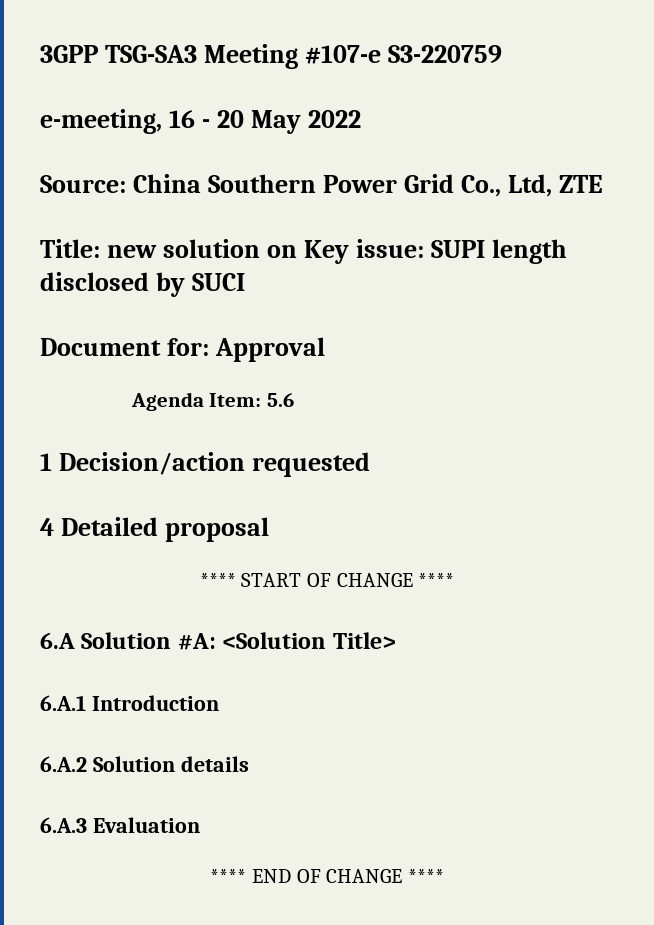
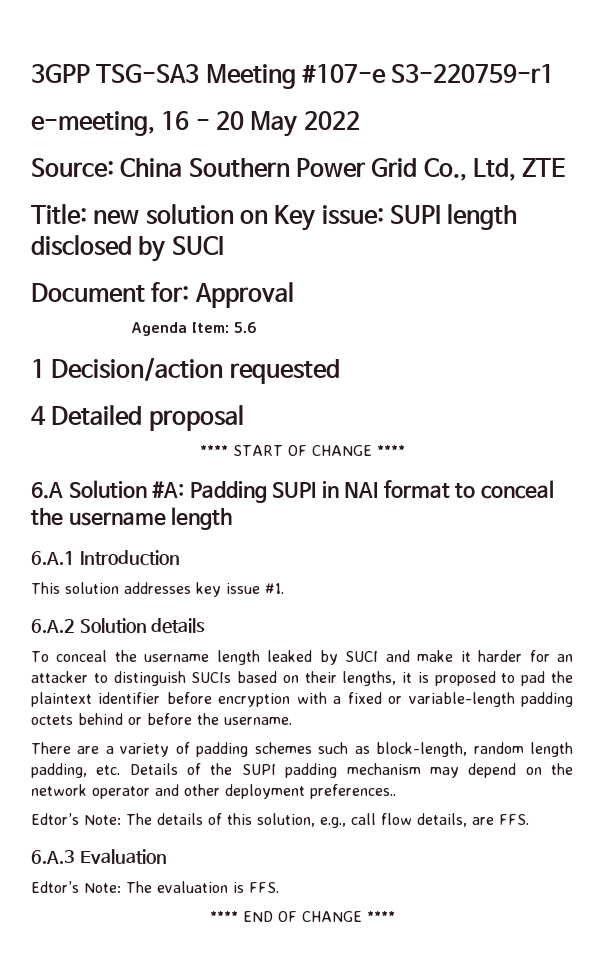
- 3GPP TSG-SA3 Meeting #107-e S3-220759
+ 3GPP TSG-SA3 Meeting #107-e S3-220759-r1
- 6.A Solution #A: <Solution Title>
+ 6.A Solution #A: Padding SUPI in NAI format to conceal the username length
  6.A.1 Introduction
+ This solution addresses key issue #1.
  6.A.2 Solution details
+ To conceal the username length leaked by SUCI and make it harder for an attacker to distinguish SUCIs based on their lengths, it is proposed to pad the plaintext identifier before encryption with a fixed or variable-length padding octets behind or before the username.
+ There are a variety of padding schemes such as block-length, random length padding, etc. Details of the SUPI padding mechanism may depend on the network operator and other deployment preferences..
+ Edtor’s Note: The details of this solution, e.g., call flow details, are FFS.
  6.A.3 Evaluation
+ Edtor’s Note: The evaluation is FFS.

